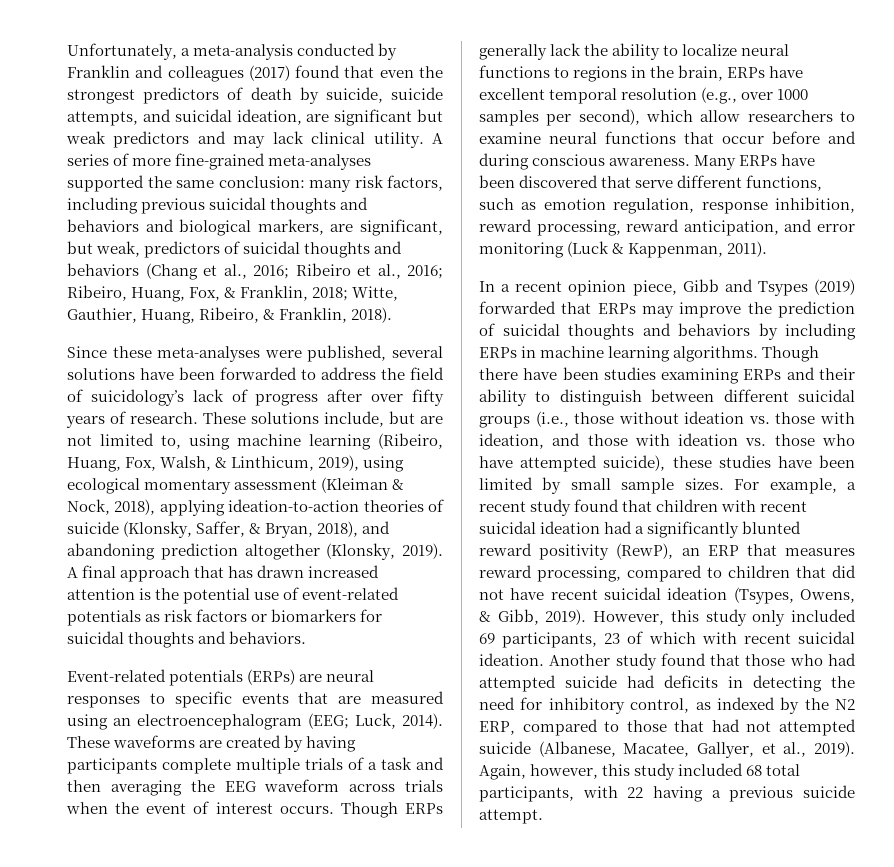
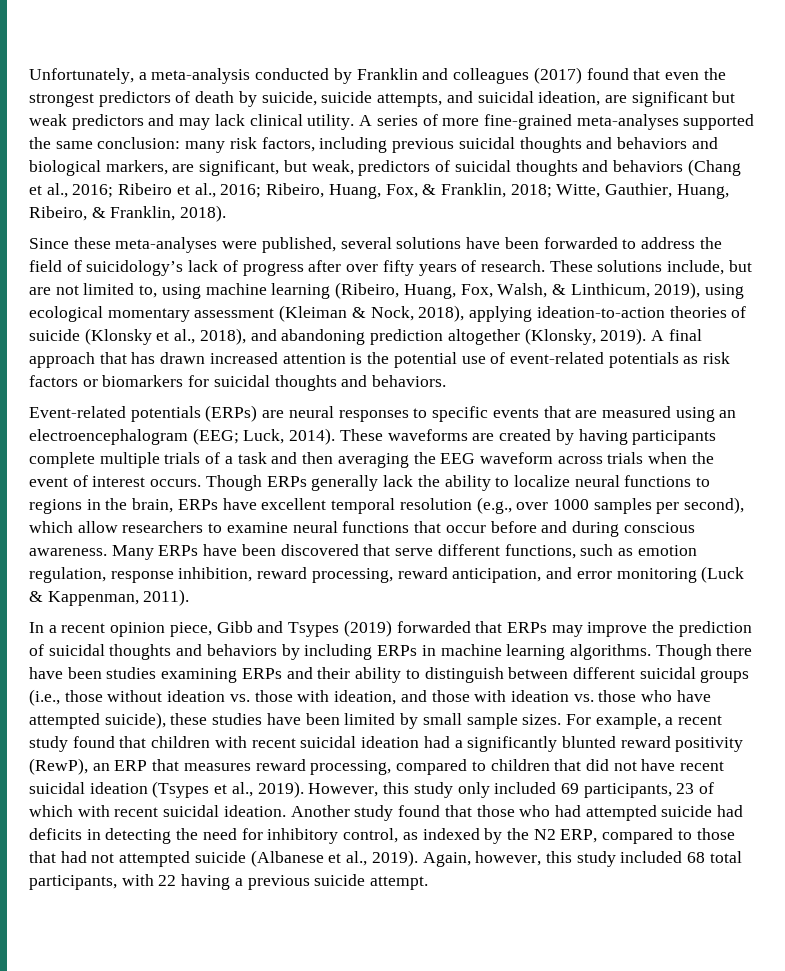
- These solutions include, but are not limited to, using machine learning (Ribeiro, Huang, Fox, Walsh, & Linthicum, 2019), using ecological momentary assessment (Kleiman & Nock, 2018), applying ideation-to-action theories of suicide (Klonsky, Saffer, & Bryan, 2018), and abandoning prediction altogether (Klonsky, 2019).
+ These solutions include, but are not limited to, using machine learning (Ribeiro, Huang, Fox, Walsh, & Linthicum, 2019), using ecological momentary assessment (Kleiman & Nock, 2018), applying ideation-to-action theories of suicide (Klonsky et al., 2018), and abandoning prediction altogether (Klonsky, 2019).
- For example, a recent study found that children with recent suicidal ideation had a significantly blunted reward positivity (RewP), an ERP that measures reward processing, compared to children that did not have recent suicidal ideation (Tsypes, Owens, & Gibb, 2019).
+ For example, a recent study found that children with recent suicidal ideation had a significantly blunted reward positivity (RewP), an ERP that measures reward processing, compared to children that did not have recent suicidal ideation (Tsypes et al., 2019).
- Another study found that those who had attempted suicide had deficits in detecting the need for inhibitory control, as indexed by the N2 ERP, compared to those that had not attempted suicide (Albanese, Macatee, Gallyer, et al., 2019).
+ Another study found that those who had attempted suicide had deficits in detecting the need for inhibitory control, as indexed by the N2 ERP, compared to those that had not attempted suicide (Albanese et al., 2019).

